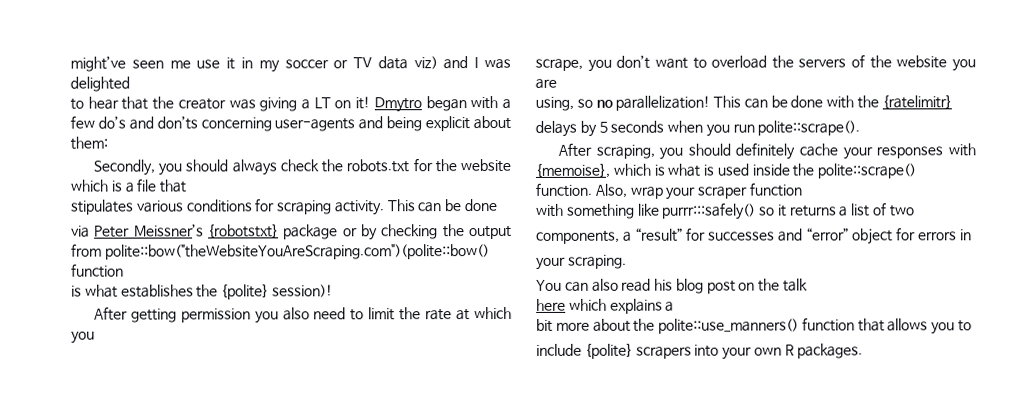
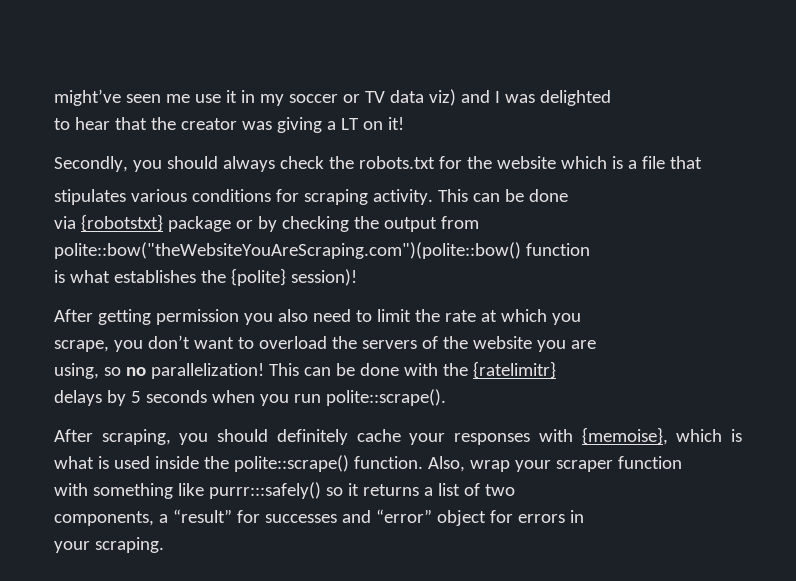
- Dmytro began with a few do’s and don’ts concerning user-agents and being explicit about them:
- via Peter Meissner’s {robotstxt} package or by checking the output from polite::bow("theWebsiteYouAreScraping.com")(polite::bow() function
+ via {robotstxt} package or by checking the output from polite::bow("theWebsiteYouAreScraping.com")(polite::bow() function
- You can also read his blog post on the talk
- here which explains a
- bit more about the polite::use_manners() function that allows you to
- include {polite} scrapers into your own R packages.

